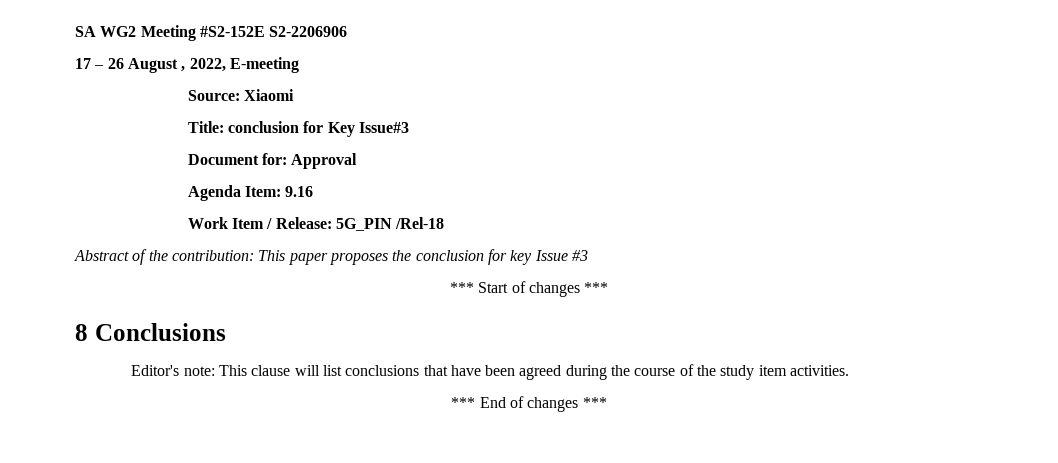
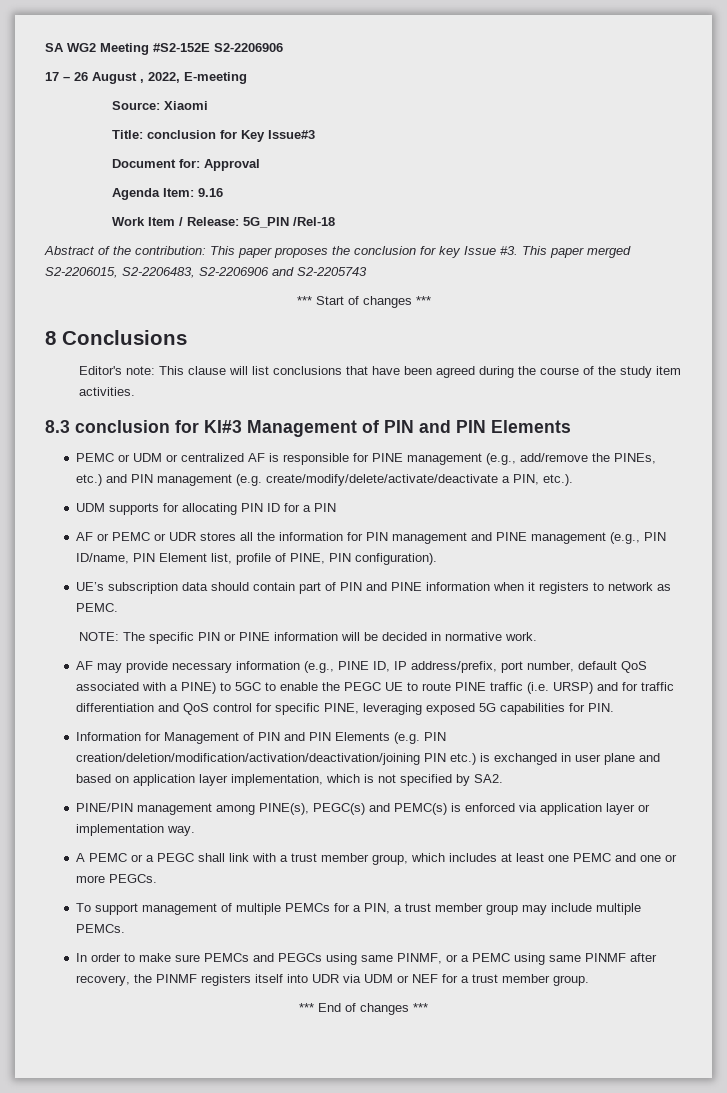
- Abstract of the contribution: This paper proposes the conclusion for key Issue #3
+ Abstract of the contribution: This paper proposes the conclusion for key Issue #3. This paper merged S2-2206015, S2-2206483, S2-2206906 and S2-2205743
+ 8.3 conclusion for KI#3 Management of PIN and PIN Elements
+ PEMC or UDM or centralized AF is responsible for PINE management (e.g., add/remove the PINEs, etc.) and PIN management (e.g. create/modify/delete/activate/deactivate a PIN, etc.).
+ UDM supports for allocating PIN ID for a PIN
+ AF or PEMC or UDR stores all the information for PIN management and PINE management (e.g., PIN ID/name, PIN Element list, profile of PINE, PIN configuration).
+ UE’s subscription data should contain part of PIN and PINE information when it registers to network as PEMC.
+ NOTE: The specific PIN or PINE information will be decided in normative work.
+ AF may provide necessary information (e.g., PINE ID, IP address/prefix, port number, default QoS associated with a PINE) to 5GC to enable the PEGC UE to route PINE traffic (i.e. URSP) and for traffic differentiation and QoS control for specific PINE, leveraging exposed 5G capabilities for PIN.
+ Information for Management of PIN and PIN Elements (e.g. PIN creation/deletion/modification/activation/deactivation/joining PIN etc.) is exchanged in user plane and based on application layer implementation, which is not specified by SA2.
+ PINE/PIN management among PINE(s), PEGC(s) and PEMC(s) is enforced via application layer or implementation way.
+ A PEMC or a PEGC shall link with a trust member group, which includes at least one PEMC and one or more PEGCs.
+ To support management of multiple PEMCs for a PIN, a trust member group may include multiple PEMCs.
+ In order to make sure PEMCs and PEGCs using same PINMF, or a PEMC using same PINMF after recovery, the PINMF registers itself into UDR via UDM or NEF for a trust member group.

